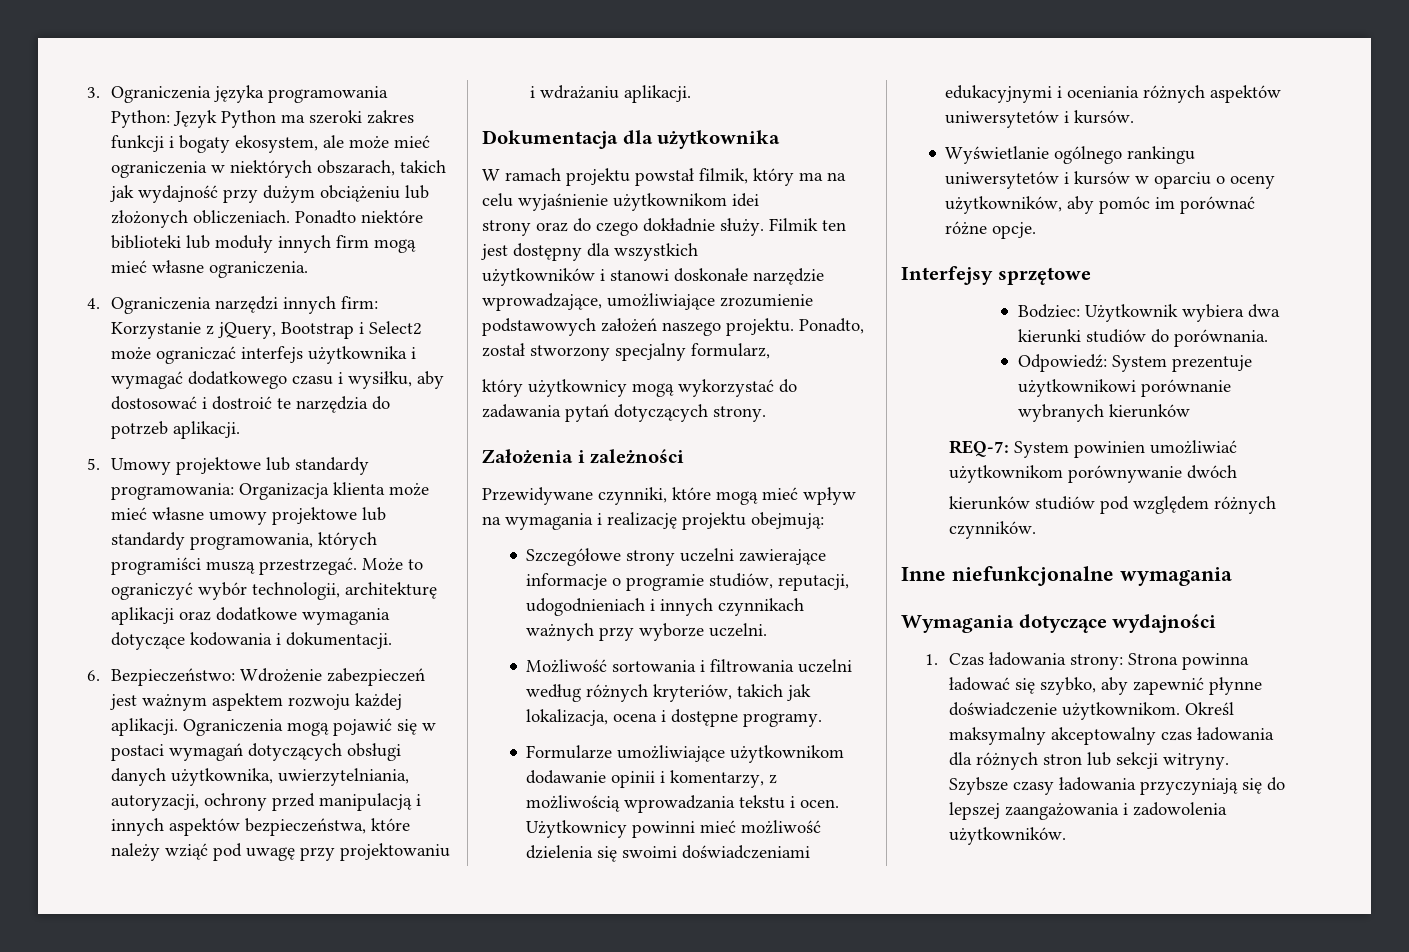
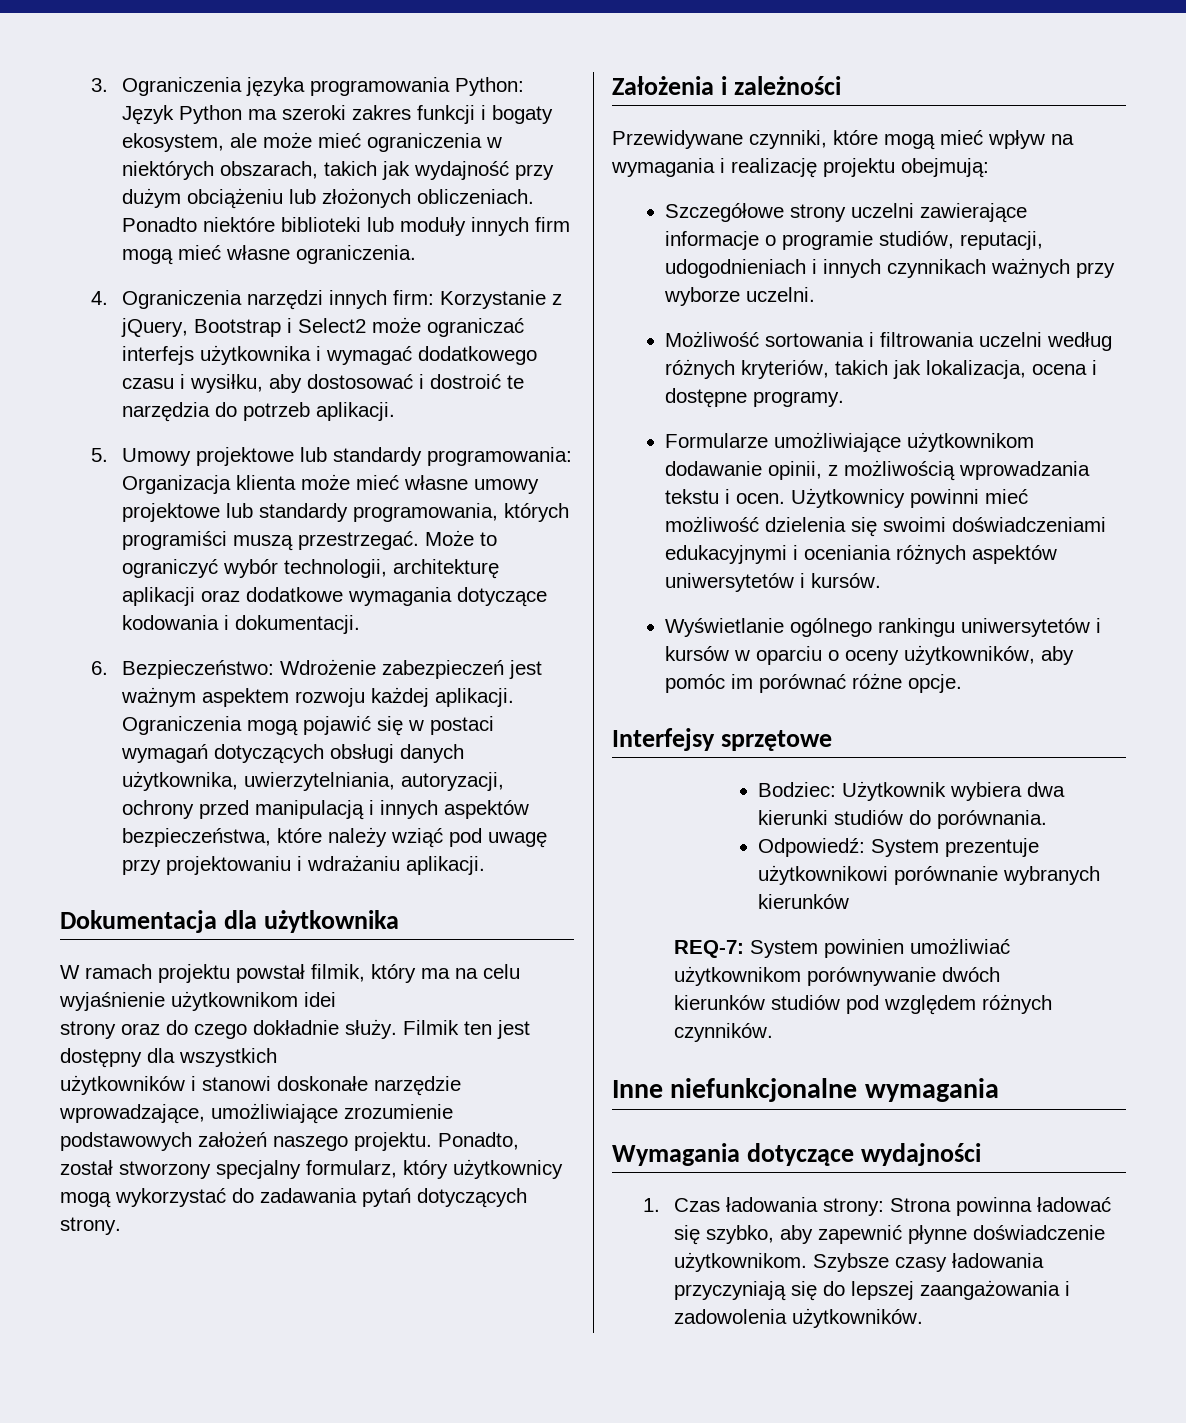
- Ponadto, został stworzony specjalny formularz,
- który użytkownicy mogą wykorzystać do zadawania pytań dotyczących strony.
+ Ponadto, został stworzony specjalny formularz, który użytkownicy mogą wykorzystać do zadawania pytań dotyczących strony.
- Formularze umożliwiające użytkownikom dodawanie opinii i komentarzy, z możliwością wprowadzania tekstu i ocen.
+ Formularze umożliwiające użytkownikom dodawanie opinii, z możliwością wprowadzania tekstu i ocen.
- Określ maksymalny akceptowalny czas ładowania dla różnych stron lub sekcji witryny.

